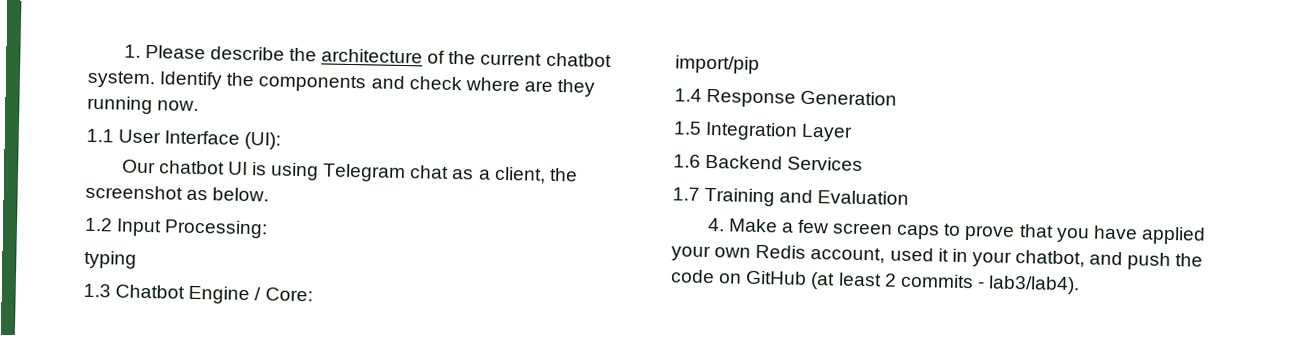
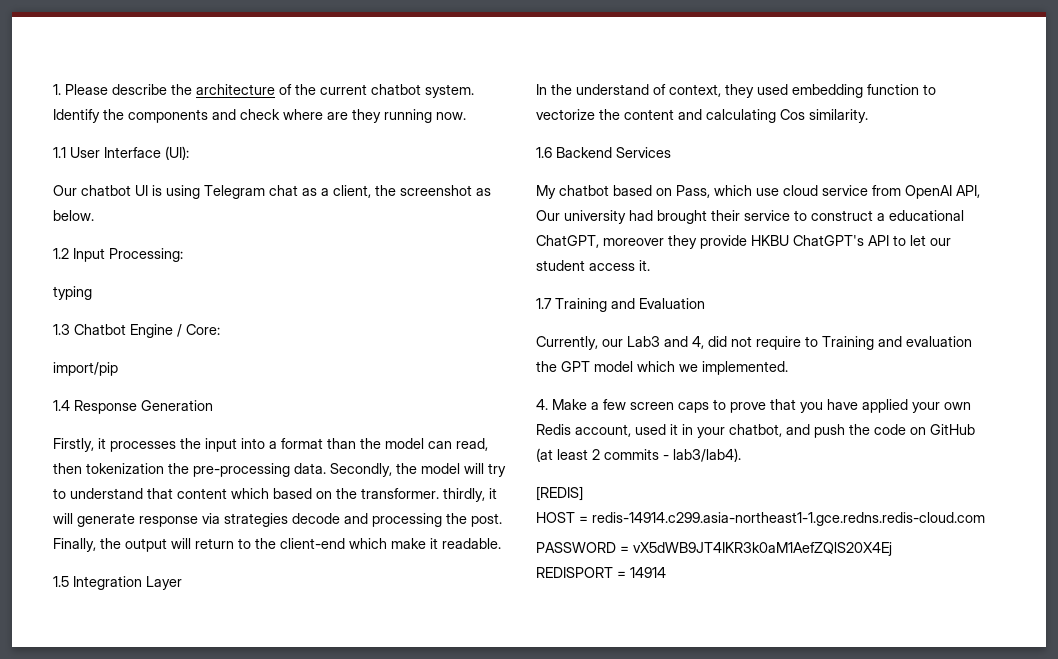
+ Firstly, it processes the input into a format than the model can read, then tokenization the pre-processing data. Secondly, the model will try to understand that content which based on the transformer. thirdly, it will generate response via strategies decode and processing the post. Finally, the output will return to the client-end which make it readable.
  1.5 Integration Layer
+ In the understand of context, they used embedding function to vectorize the content and calculating Cos similarity.
  1.6 Backend Services
+ My chatbot based on Pass, which use cloud service from OpenAI API, Our university had brought their service to construct a educational ChatGPT, moreover they provide HKBU ChatGPT's API to let our student access it.
  1.7 Training and Evaluation
+ Currently, our Lab3 and 4, did not require to Training and evaluation the GPT model which we implemented.
+ [REDIS]
+ HOST = redis-14914.c299.asia-northeast1-1.gce.redns.redis-cloud.com
+ PASSWORD = vX5dWB9JT4IKR3k0aM1AefZQlS20X4Ej
+ REDISPORT = 14914

